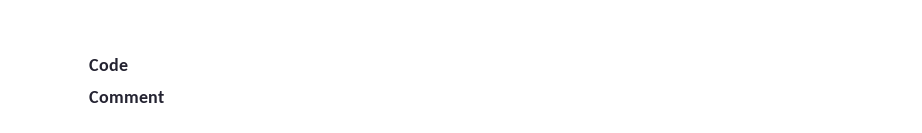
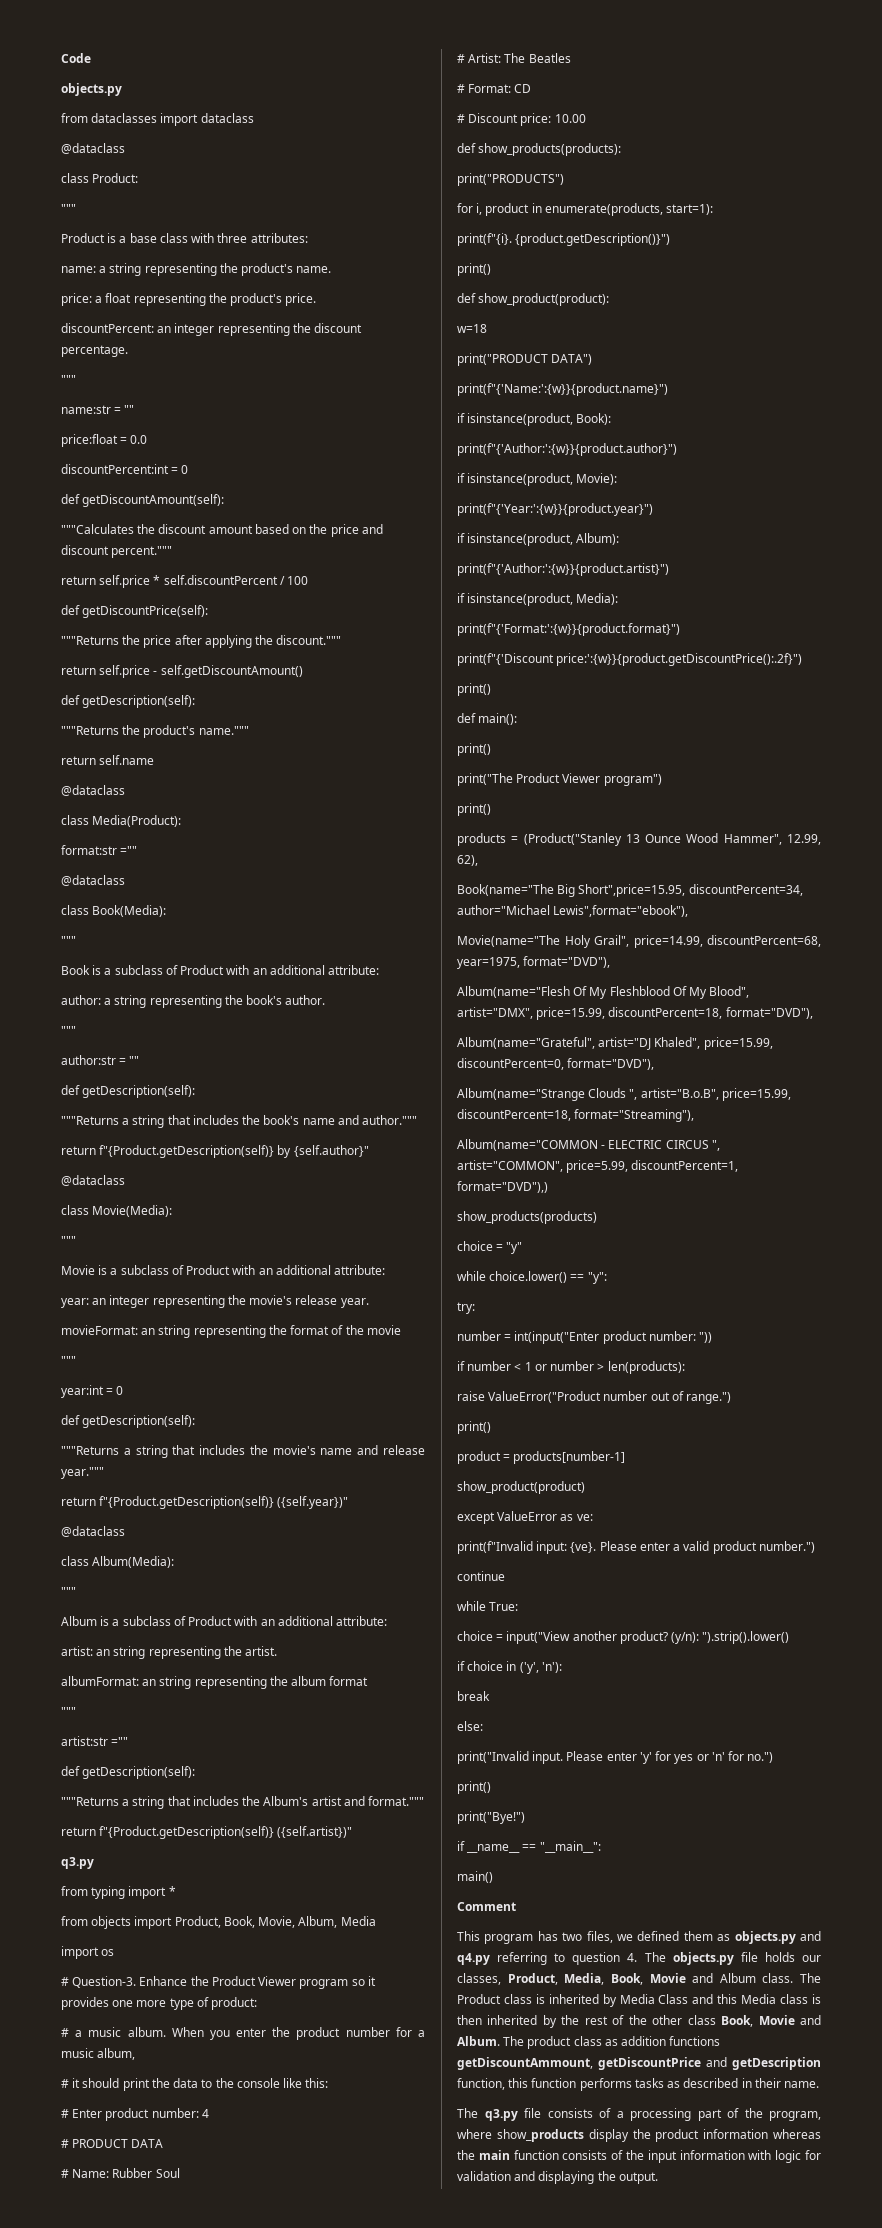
  Code
+ objects.py
+ from dataclasses import dataclass
+ @dataclass
+ class Product:
+ """
+ Product is a base class with three attributes:
+ name: a string representing the product's name.
+ price: a float representing the product's price.
+ discountPercent: an integer representing the discount percentage.
+ """
+ name:str = ""
+ price:float = 0.0
+ discountPercent:int = 0
+ def getDiscountAmount(self):
+ """Calculates the discount amount based on the price and discount percent."""
+ return self.price * self.discountPercent / 100
+ def getDiscountPrice(self):
+ """Returns the price after applying the discount."""
+ return self.price - self.getDiscountAmount()
+ def getDescription(self):
+ """Returns the product's name."""
+ return self.name
+ @dataclass
+ class Media(Product):
+ format:str =""
+ @dataclass
+ class Book(Media):
+ """
+ Book is a subclass of Product with an additional attribute:
+ author: a string representing the book's author.
+ """
+ author:str = ""
+ def getDescription(self):
+ """Returns a string that includes the book's name and author."""
+ return f"{Product.getDescription(self)} by {self.author}"
+ @dataclass
+ class Movie(Media):
+ """
+ Movie is a subclass of Product with an additional attribute:
+ year: an integer representing the movie's release year.
+ movieFormat: an string representing the format of the movie
+ """
+ year:int = 0
+ def getDescription(self):
+ """Returns a string that includes the movie's name and release year."""
+ return f"{Product.getDescription(self)} ({self.year})"
+ @dataclass
+ class Album(Media):
+ """
+ Album is a subclass of Product with an additional attribute:
+ artist: an string representing the artist.
+ albumFormat: an string representing the album format
+ """
+ artist:str =""
+ def getDescription(self):
+ """Returns a string that includes the Album's artist and format."""
+ return f"{Product.getDescription(self)} ({self.artist})"
+ q3.py
+ from typing import *
+ from objects import Product, Book, Movie, Album, Media
+ import os
+ # Question-3. Enhance the Product Viewer program so it provides one more type of product:
+ # a music album. When you enter the product number for a music album,
+ # it should print the data to the console like this:
+ # Enter product number: 4
+ # PRODUCT DATA
+ # Name: Rubber Soul
+ # Artist: The Beatles
+ # Format: CD
+ # Discount price: 10.00
+ def show_products(products):
+ print("PRODUCTS")
+ for i, product in enumerate(products, start=1):
+ print(f"{i}. {product.getDescription()}")
+ print()
+ def show_product(product):
+ w=18
+ print("PRODUCT DATA")
+ print(f"{'Name:':{w}}{product.name}")
+ if isinstance(product, Book):
+ print(f"{'Author:':{w}}{product.author}")
+ if isinstance(product, Movie):
+ print(f"{'Year:':{w}}{product.year}")
+ if isinstance(product, Album):
+ print(f"{'Author:':{w}}{product.artist}")
+ if isinstance(product, Media):
+ print(f"{'Format:':{w}}{product.format}")
+ print(f"{'Discount price:':{w}}{product.getDiscountPrice():.2f}")
+ print()
+ def main():
+ print()
+ print("The Product Viewer program")
+ print()
+ products = (Product("Stanley 13 Ounce Wood Hammer", 12.99, 62),
+ Book(name="The Big Short",price=15.95, discountPercent=34, author="Michael Lewis",format="ebook"),
+ Movie(name="The Holy Grail", price=14.99, discountPercent=68, year=1975, format="DVD"),
+ Album(name="Flesh Of My Fleshblood Of My Blood", artist="DMX", price=15.99, discountPercent=18, format="DVD"),
+ Album(name="Grateful", artist="DJ Khaled", price=15.99, discountPercent=0, format="DVD"),
+ Album(name="Strange Clouds ", artist="B.o.B", price=15.99, discountPercent=18, format="Streaming"),
+ Album(name="COMMON - ELECTRIC CIRCUS ", artist="COMMON", price=5.99, discountPercent=1, format="DVD"),)
+ show_products(products)
+ choice = "y"
+ while choice.lower() == "y":
+ try:
+ number = int(input("Enter product number: "))
+ if number < 1 or number > len(products):
+ raise ValueError("Product number out of range.")
+ print()
+ product = products[number-1]
+ show_product(product)
+ except ValueError as ve:
+ print(f"Invalid input: {ve}. Please enter a valid product number.")
+ continue
+ while True:
+ choice = input("View another product? (y/n): ").strip().lower()
+ if choice in ('y', 'n'):
+ break
+ else:
+ print("Invalid input. Please enter 'y' for yes or 'n' for no.")
+ print()
+ print("Bye!")
+ if __name__ == "__main__":
+ main()
  Comment
+ This program has two files, we defined them as objects.py and q4.py referring to question 4. The objects.py file holds our classes, Product, Media, Book, Movie and Album class. The Product class is inherited by Media Class and this Media class is then inherited by the rest of the other class Book, Movie and Album. The product class as addition functions getDiscountAmmount, getDiscountPrice and getDescription function, this function performs tasks as described in their name.
+ The q3.py file consists of a processing part of the program, where show_products display the product information whereas the main function consists of the input information with logic for validation and displaying the output.

